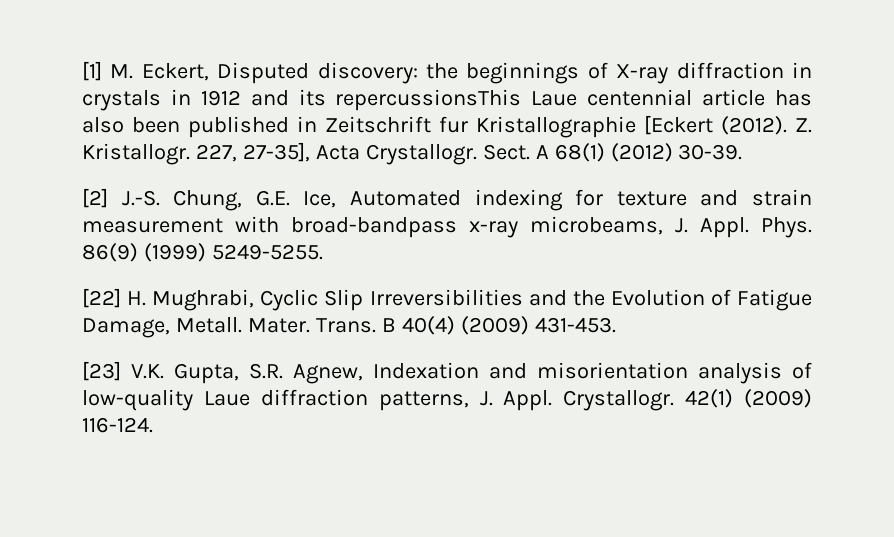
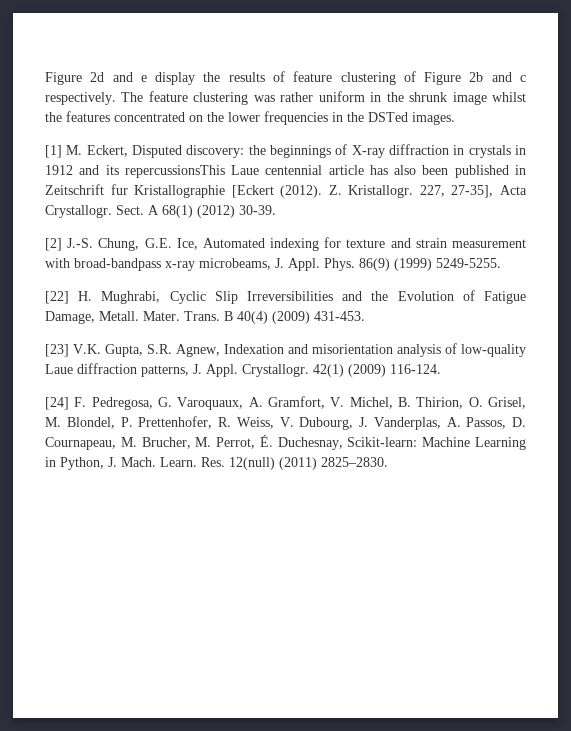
+ Figure 2d and e display the results of feature clustering of Figure 2b and c respectively. The feature clustering was rather uniform in the shrunk image whilst the features concentrated on the lower frequencies in the DSTed images.
+ [24] F. Pedregosa, G. Varoquaux, A. Gramfort, V. Michel, B. Thirion, O. Grisel, M. Blondel, P. Prettenhofer, R. Weiss, V. Dubourg, J. Vanderplas, A. Passos, D. Cournapeau, M. Brucher, M. Perrot, É. Duchesnay, Scikit-learn: Machine Learning in Python, J. Mach. Learn. Res. 12(null) (2011) 2825–2830.

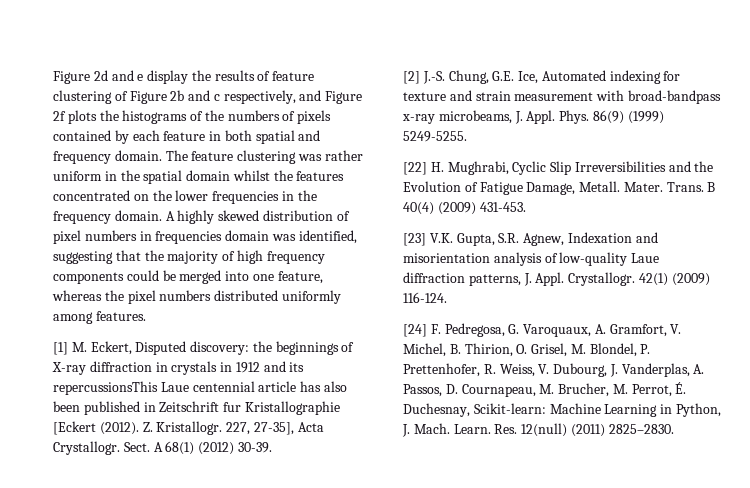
- Figure 2d and e display the results of feature clustering of Figure 2b and c respectively.
+ Figure 2d and e display the results of feature clustering of Figure 2b and c respectively, and Figure 2f plots the histograms of the numbers of pixels contained by each feature in both spatial and frequency domain.
- The feature clustering was rather uniform in the shrunk image whilst the features concentrated on the lower frequencies in the DSTed images.
+ The feature clustering was rather uniform in the spatial domain whilst the features concentrated on the lower frequencies in the frequency domain. A highly skewed distribution of pixel numbers in frequencies domain was identified, suggesting that the majority of high frequency components could be merged into one feature, whereas the pixel numbers distributed uniformly among features.

